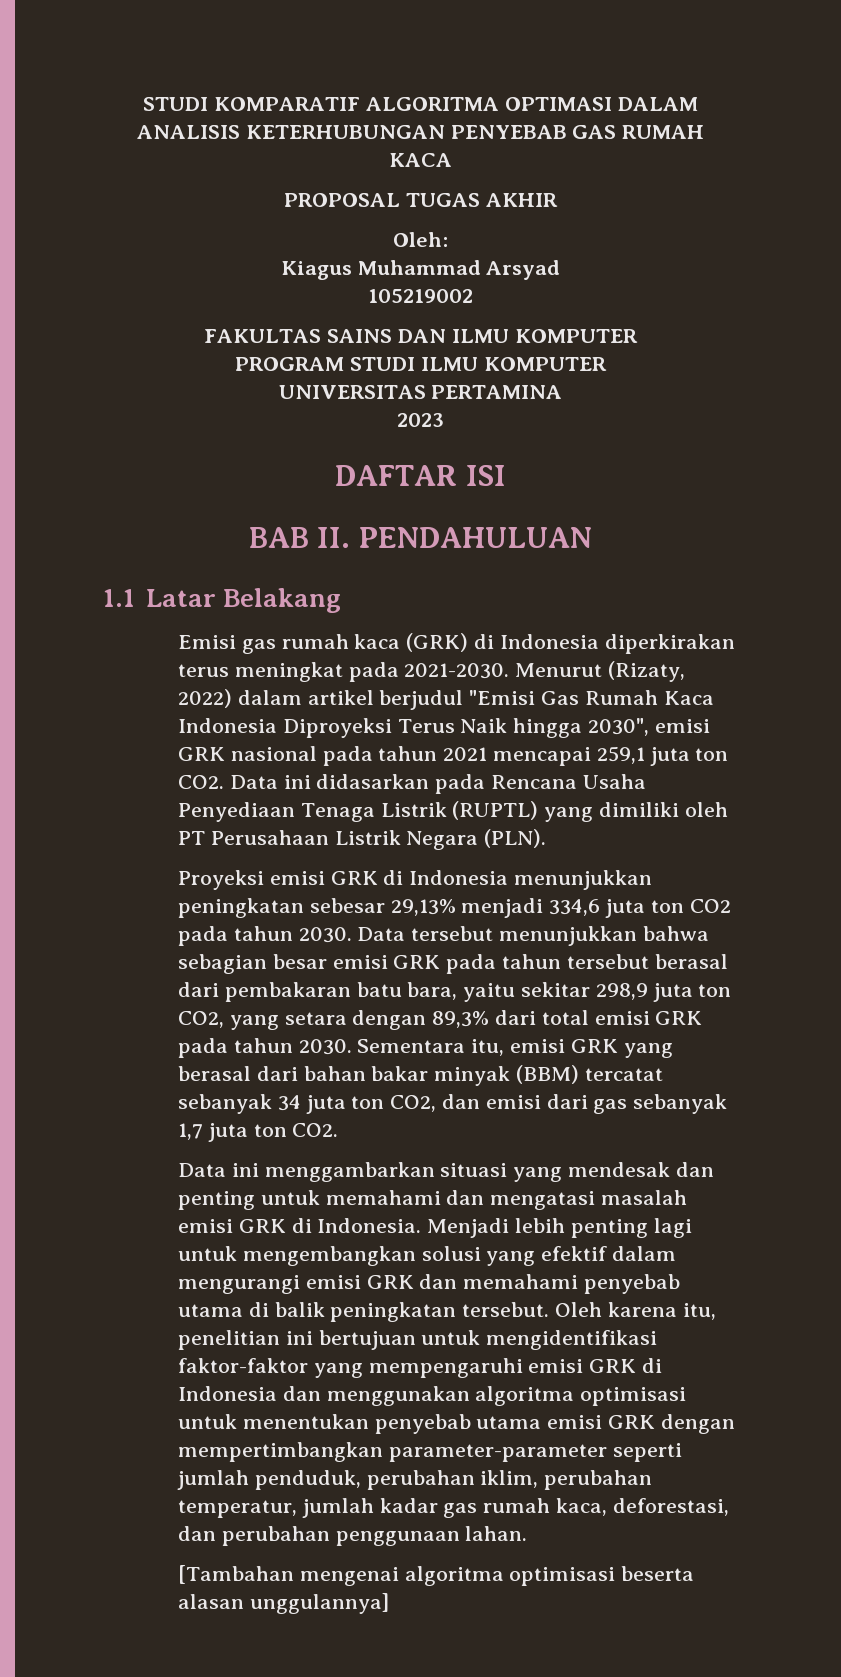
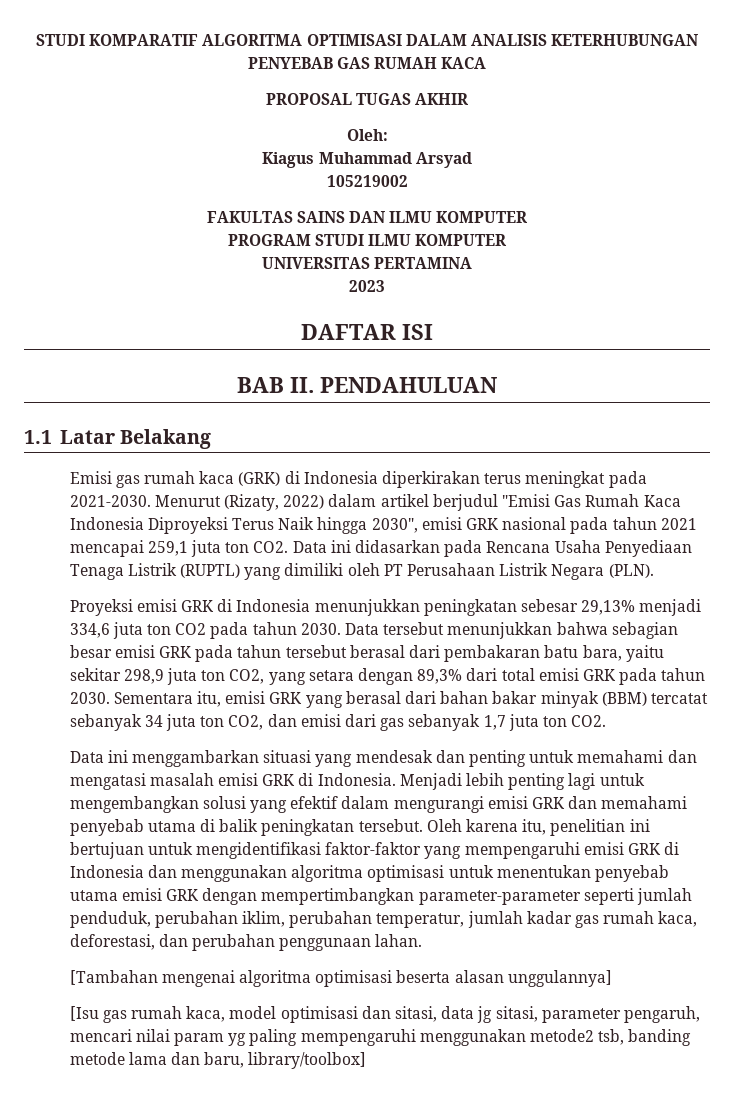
- STUDI KOMPARATIF ALGORITMA OPTIMASI DALAM ANALISIS KETERHUBUNGAN PENYEBAB GAS RUMAH KACA
+ STUDI KOMPARATIF ALGORITMA OPTIMISASI DALAM ANALISIS KETERHUBUNGAN PENYEBAB GAS RUMAH KACA
+ [Isu gas rumah kaca, model optimisasi dan sitasi, data jg sitasi, parameter pengaruh, mencari nilai param yg paling mempengaruhi menggunakan metode2 tsb, banding metode lama dan baru, library/toolbox]

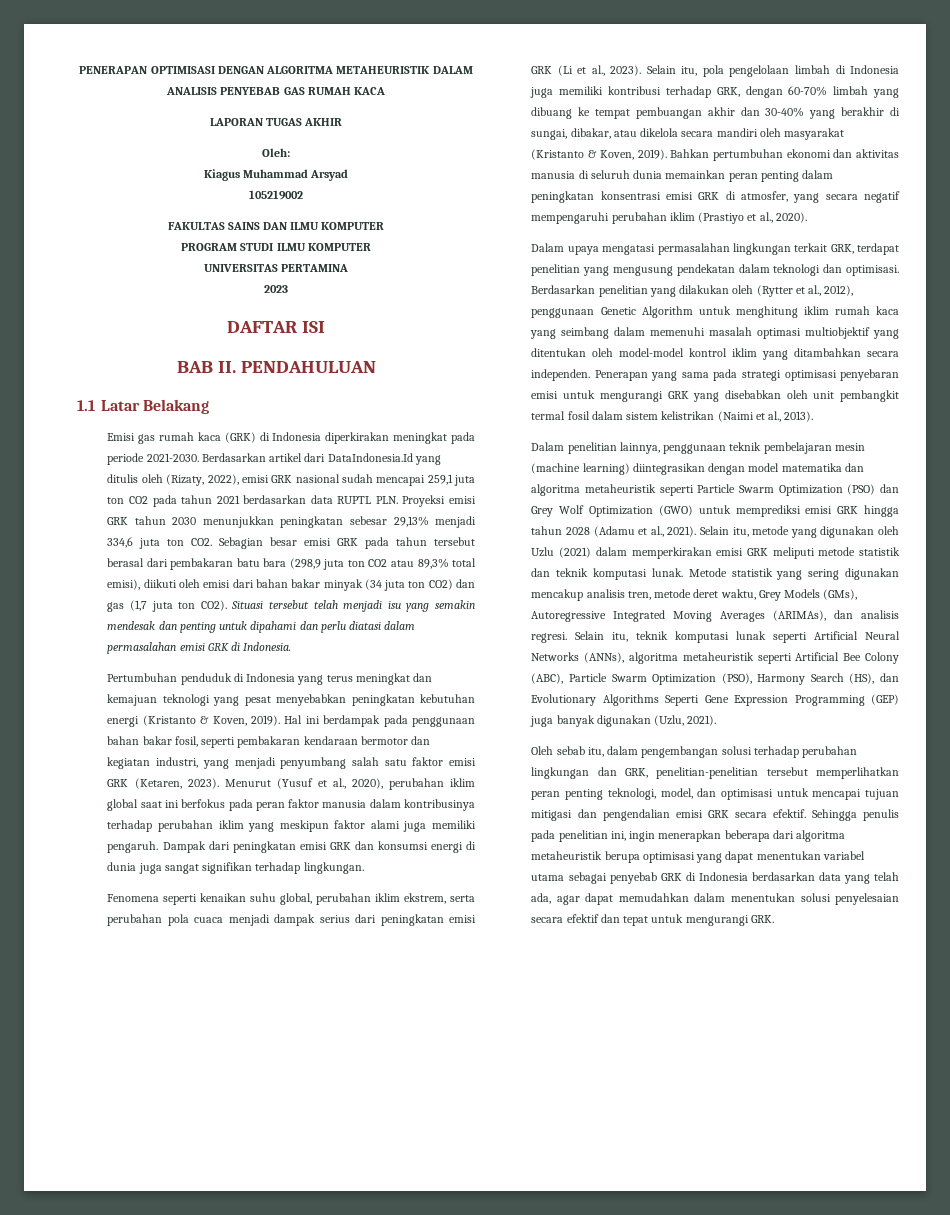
- STUDI KOMPARATIF ALGORITMA OPTIMISASI DALAM ANALISIS KETERHUBUNGAN PENYEBAB GAS RUMAH KACA
+ PENERAPAN OPTIMISASI DENGAN ALGORITMA METAHEURISTIK DALAM ANALISIS PENYEBAB GAS RUMAH KACA
- PROPOSAL TUGAS AKHIR
+ LAPORAN TUGAS AKHIR
- Emisi gas rumah kaca (GRK) di Indonesia diperkirakan terus meningkat pada 2021-2030. Menurut (Rizaty, 2022) dalam artikel berjudul "Emisi Gas Rumah Kaca Indonesia Diproyeksi Terus Naik hingga 2030", emisi GRK nasional pada tahun 2021 mencapai 259,1 juta ton CO2. Data ini didasarkan pada Rencana Usaha Penyediaan Tenaga Listrik (RUPTL) yang dimiliki oleh PT Perusahaan Listrik Negara (PLN).
- Proyeksi emisi GRK di Indonesia menunjukkan peningkatan sebesar 29,13% menjadi 334,6 juta ton CO2 pada tahun 2030. Data tersebut menunjukkan bahwa sebagian besar emisi GRK pada tahun tersebut berasal dari pembakaran batu bara, yaitu sekitar 298,9 juta ton CO2, yang setara dengan 89,3% dari total emisi GRK pada tahun 2030. Sementara itu, emisi GRK yang berasal dari bahan bakar minyak (BBM) tercatat sebanyak 34 juta ton CO2, dan emisi dari gas sebanyak 1,7 juta ton CO2.
- Data ini menggambarkan situasi yang mendesak dan penting untuk memahami dan mengatasi masalah emisi GRK di Indonesia. Menjadi lebih penting lagi untuk mengembangkan solusi yang efektif dalam mengurangi emisi GRK dan memahami penyebab utama di balik peningkatan tersebut. Oleh karena itu, penelitian ini bertujuan untuk mengidentifikasi faktor-faktor yang mempengaruhi emisi GRK di Indonesia dan menggunakan algoritma optimisasi untuk menentukan penyebab utama emisi GRK dengan mempertimbangkan parameter-parameter seperti jumlah penduduk, perubahan iklim, perubahan temperatur, jumlah kadar gas rumah kaca, deforestasi, dan perubahan penggunaan lahan.
- [Tambahan mengenai algoritma optimisasi beserta alasan unggulannya]
- [Isu gas rumah kaca, model optimisasi dan sitasi, data jg sitasi, parameter pengaruh, mencari nilai param yg paling mempengaruhi menggunakan metode2 tsb, banding metode lama dan baru, library/toolbox]
+ Emisi gas rumah kaca (GRK) di Indonesia diperkirakan meningkat pada periode 2021-2030. Berdasarkan artikel dari DataIndonesia.Id yang ditulis oleh (Rizaty, 2022), emisi GRK nasional sudah mencapai 259,1 juta ton CO2 pada tahun 2021 berdasarkan data RUPTL PLN. Proyeksi emisi GRK tahun 2030 menunjukkan peningkatan sebesar 29,13% menjadi 334,6 juta ton CO2. Sebagian besar emisi GRK pada tahun tersebut berasal dari pembakaran batu bara (298,9 juta ton CO2 atau 89,3% total emisi), diikuti oleh emisi dari bahan bakar minyak (34 juta ton CO2) dan gas (1,7 juta ton CO2). Situasi tersebut telah menjadi isu yang semakin mendesak dan penting untuk dipahami dan perlu diatasi dalam permasalahan emisi GRK di Indonesia.
+ Pertumbuhan penduduk di Indonesia yang terus meningkat dan kemajuan teknologi yang pesat menyebabkan peningkatan kebutuhan energi (Kristanto & Koven, 2019). Hal ini berdampak pada penggunaan bahan bakar fosil, seperti pembakaran kendaraan bermotor dan kegiatan industri, yang menjadi penyumbang salah satu faktor emisi GRK (Ketaren, 2023). Menurut (Yusuf et al., 2020), perubahan iklim global saat ini berfokus pada peran faktor manusia dalam kontribusinya terhadap perubahan iklim yang meskipun faktor alami juga memiliki pengaruh. Dampak dari peningkatan emisi GRK dan konsumsi energi di dunia juga sangat signifikan terhadap lingkungan.
+ Fenomena seperti kenaikan suhu global, perubahan iklim ekstrem, serta perubahan pola cuaca menjadi dampak serius dari peningkatan emisi GRK (Li et al., 2023). Selain itu, pola pengelolaan limbah di Indonesia juga memiliki kontribusi terhadap GRK, dengan 60-70% limbah yang dibuang ke tempat pembuangan akhir dan 30-40% yang berakhir di sungai, dibakar, atau dikelola secara mandiri oleh masyarakat (Kristanto & Koven, 2019). Bahkan pertumbuhan ekonomi dan aktivitas manusia di seluruh dunia memainkan peran penting dalam peningkatan konsentrasi emisi GRK di atmosfer, yang secara negatif mempengaruhi perubahan iklim (Prastiyo et al., 2020).
+ Dalam upaya mengatasi permasalahan lingkungan terkait GRK, terdapat penelitian yang mengusung pendekatan dalam teknologi dan optimisasi. Berdasarkan penelitian yang dilakukan oleh (Rytter et al., 2012), penggunaan Genetic Algorithm untuk menghitung iklim rumah kaca yang seimbang dalam memenuhi masalah optimasi multiobjektif yang ditentukan oleh model-model kontrol iklim yang ditambahkan secara independen. Penerapan yang sama pada strategi optimisasi penyebaran emisi untuk mengurangi GRK yang disebabkan oleh unit pembangkit termal fosil dalam sistem kelistrikan (Naimi et al., 2013).
+ Dalam penelitian lainnya, penggunaan teknik pembelajaran mesin (machine learning) diintegrasikan dengan model matematika dan algoritma metaheuristik seperti Particle Swarm Optimization (PSO) dan Grey Wolf Optimization (GWO) untuk memprediksi emisi GRK hingga tahun 2028 (Adamu et al., 2021). Selain itu, metode yang digunakan oleh Uzlu (2021) dalam memperkirakan emisi GRK meliputi metode statistik dan teknik komputasi lunak. Metode statistik yang sering digunakan mencakup analisis tren, metode deret waktu, Grey Models (GMs), Autoregressive Integrated Moving Averages (ARIMAs), dan analisis regresi. Selain itu, teknik komputasi lunak seperti Artificial Neural Networks (ANNs), algoritma metaheuristik seperti Artificial Bee Colony (ABC), Particle Swarm Optimization (PSO), Harmony Search (HS), dan Evolutionary Algorithms Seperti Gene Expression Programming (GEP) juga banyak digunakan (Uzlu, 2021).
+ Oleh sebab itu, dalam pengembangan solusi terhadap perubahan lingkungan dan GRK, penelitian-penelitian tersebut memperlihatkan peran penting teknologi, model, dan optimisasi untuk mencapai tujuan mitigasi dan pengendalian emisi GRK secara efektif. Sehingga penulis pada penelitian ini, ingin menerapkan beberapa dari algoritma metaheuristik berupa optimisasi yang dapat menentukan variabel utama sebagai penyebab GRK di Indonesia berdasarkan data yang telah ada, agar dapat memudahkan dalam menentukan solusi penyelesaian secara efektif dan tepat untuk mengurangi GRK.

